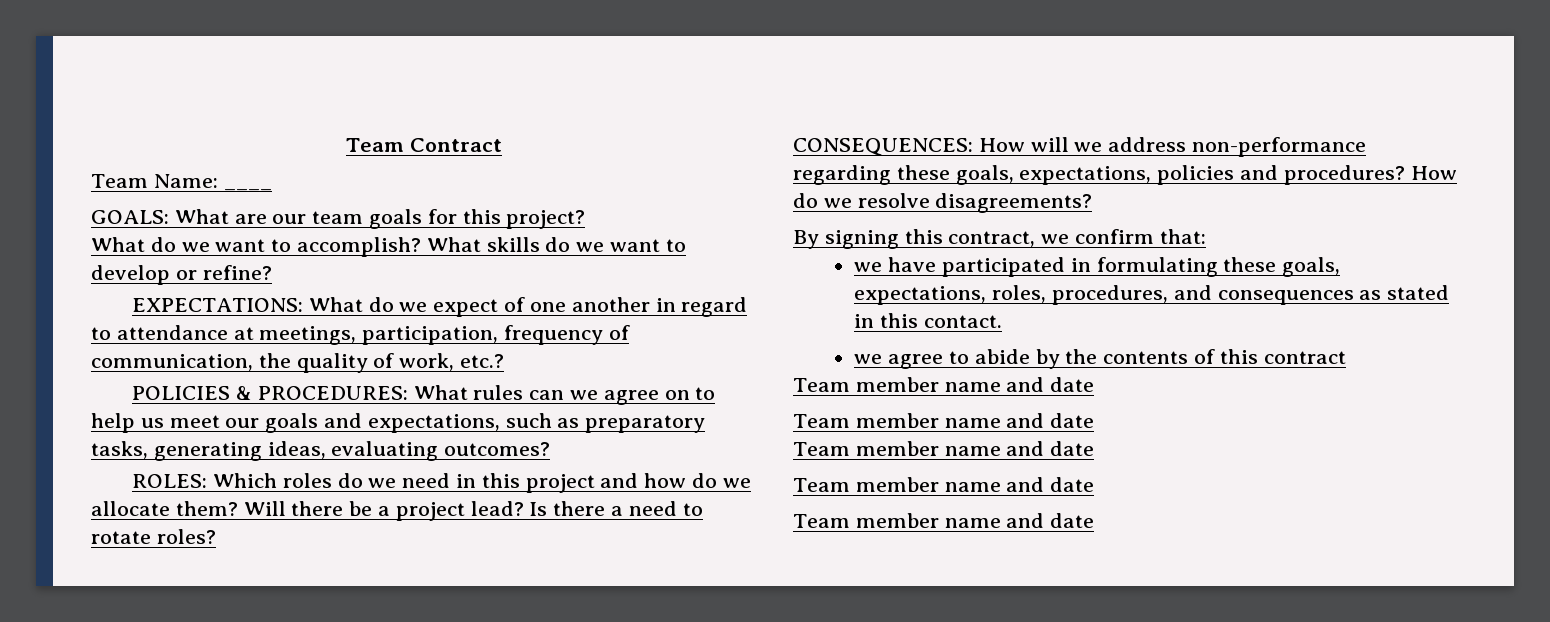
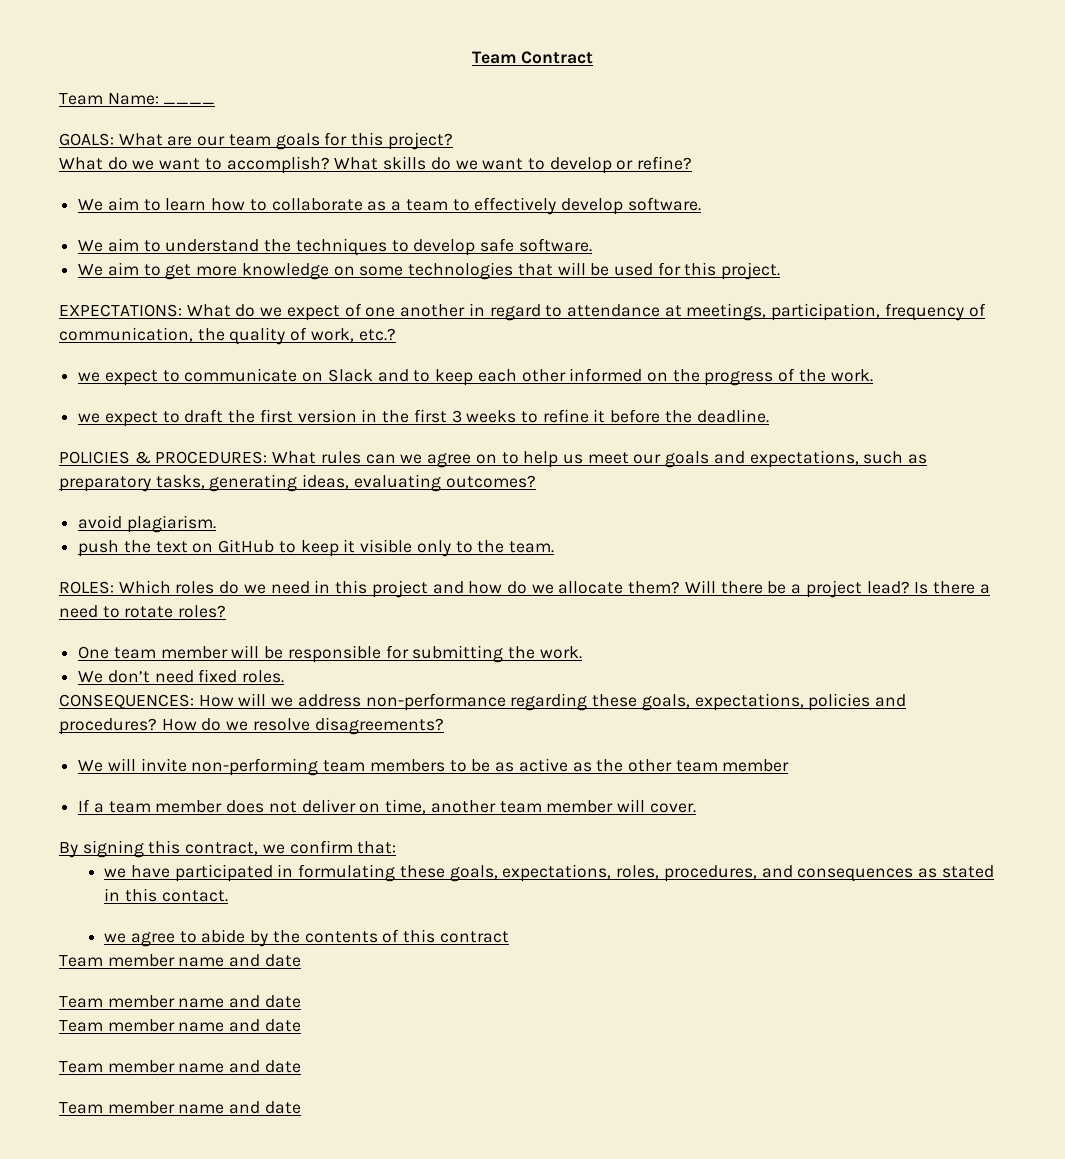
+ We aim to learn how to collaborate as a team to effectively develop software.
+ We aim to understand the techniques to develop safe software.
+ We aim to get more knowledge on some technologies that will be used for this project.
+ we expect to communicate on Slack and to keep each other informed on the progress of the work.
+ we expect to draft the first version in the first 3 weeks to refine it before the deadline.
+ avoid plagiarism.
+ push the text on GitHub to keep it visible only to the team.
+ One team member will be responsible for submitting the work.
+ We don’t need fixed roles.
+ We will invite non-performing team members to be as active as the other team member
+ If a team member does not deliver on time, another team member will cover.

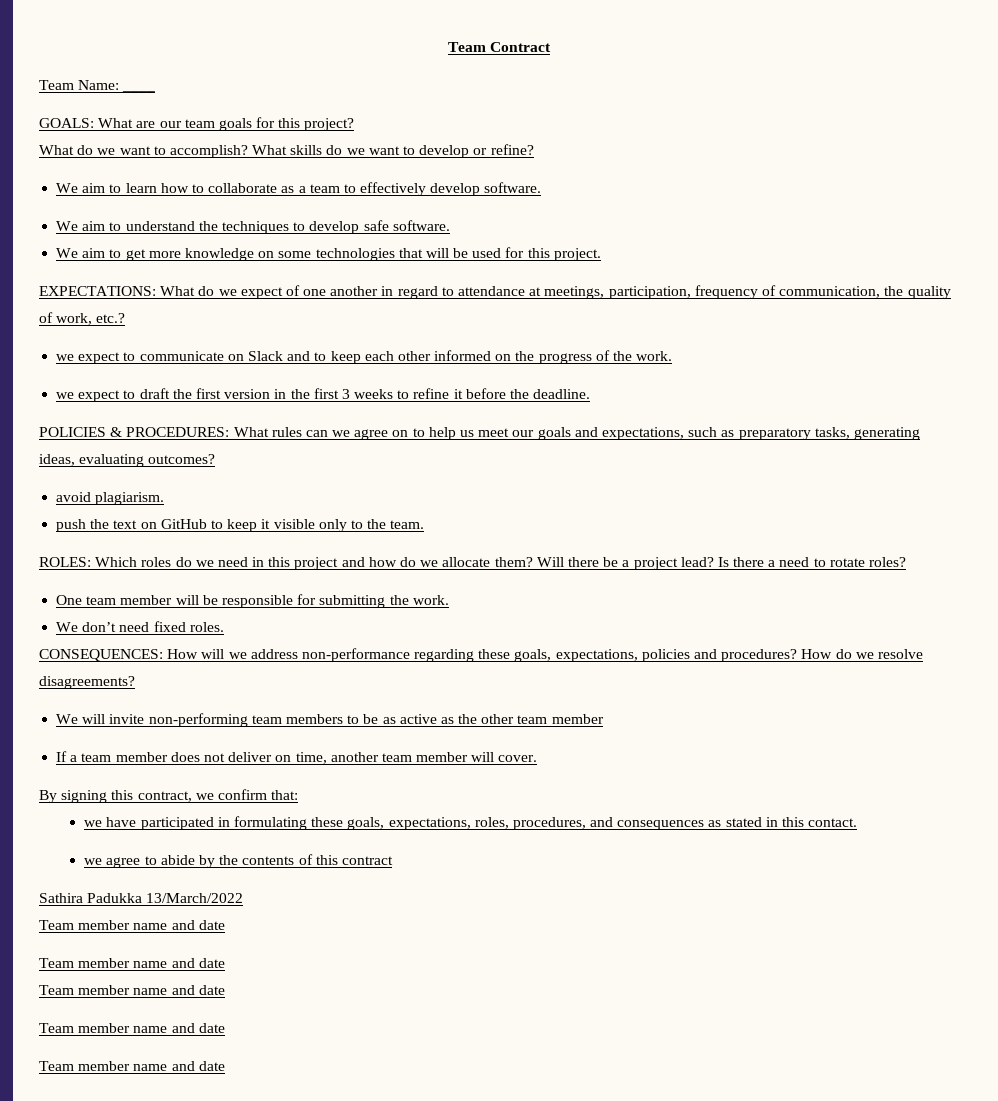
+ Sathira Padukka 13/March/2022

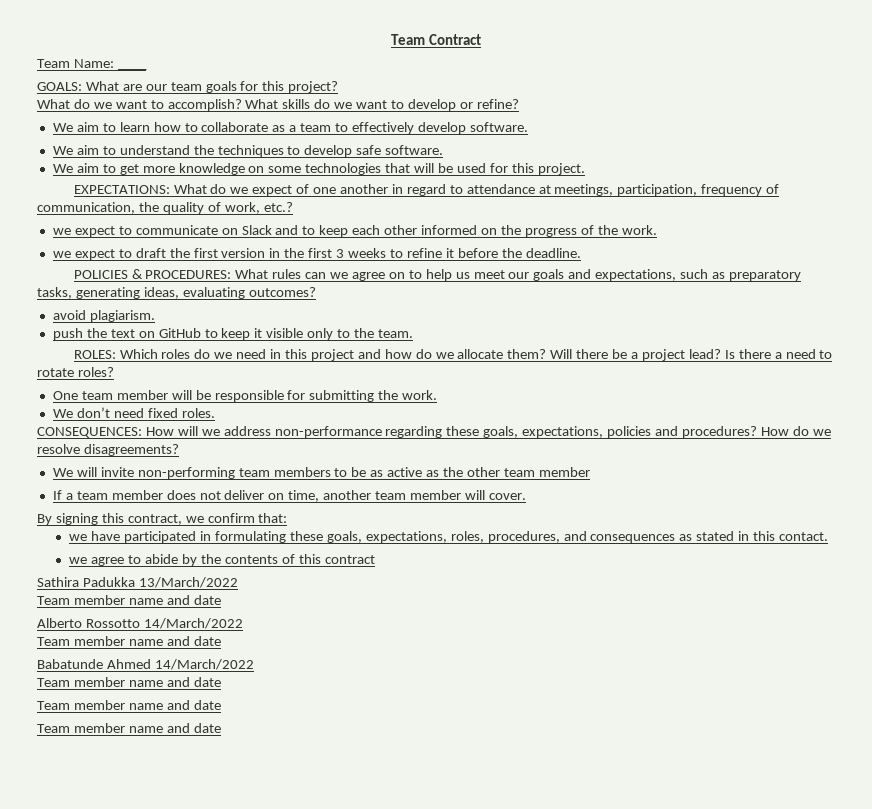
  Sathira Padukka 13/March/2022
  Team member name and date
+ Alberto Rossotto 14/March/2022
  Team member name and date
+ Babatunde Ahmed 14/March/2022

